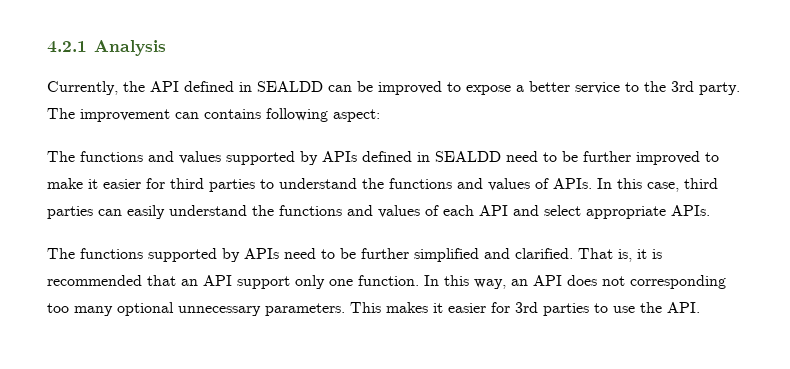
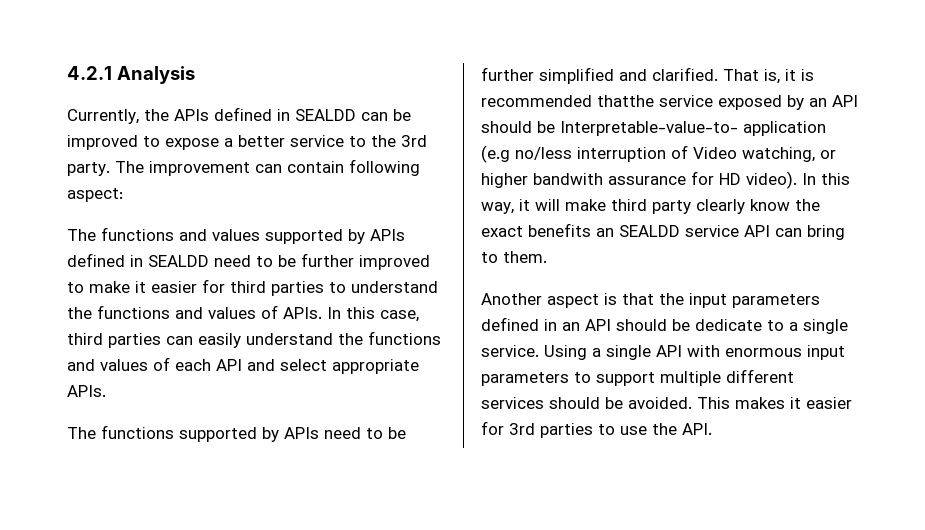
- Currently, the API defined in SEALDD can be improved to expose a better service to the 3rd party.
+ Currently, the APIs defined in SEALDD can be improved to expose a better service to the 3rd party.
- The improvement can contains following aspect:
+ The improvement can contain following aspect:
- That is, it is recommended that an API support only one function. In this way, an API does not corresponding too many optional unnecessary parameters.
+ That is, it is recommended thatthe service exposed by an API should be Interpretable-value-to- application (e.g no/less interruption of Video watching, or higher bandwith assurance for HD video). In this way, it will make third party clearly know the exact benefits an SEALDD service API can bring to them.
+ Another aspect is that the input parameters defined in an API should be dedicate to a single service. Using a single API with enormous input parameters to support multiple different services should be avoided.

